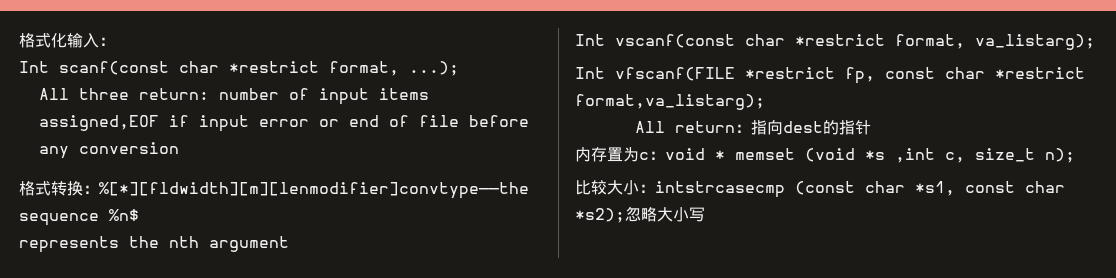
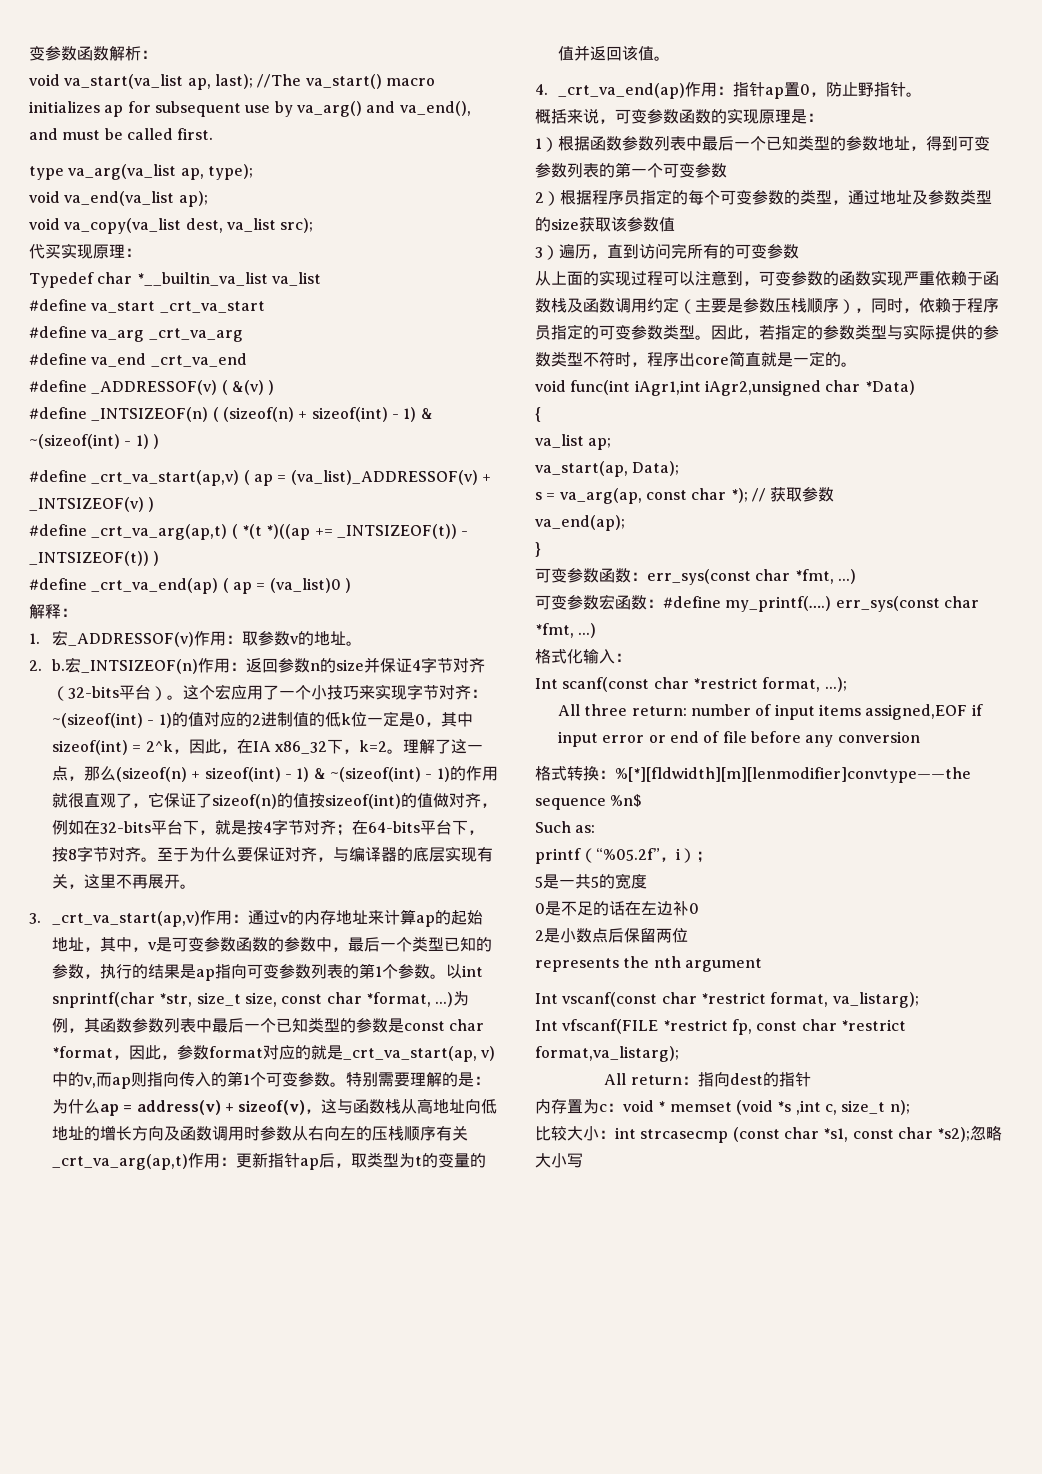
+ 变参数函数解析：
+ void va_start(va_list ap, last); //The va_start() macro initializes ap for subsequent use by va_arg() and va_end(), and must be called first.
+ type va_arg(va_list ap, type);
+ void va_end(va_list ap);
+ void va_copy(va_list dest, va_list src);
+ 代买实现原理：
+ Typedef char *__builtin_va_list va_list
+ #define va_start _crt_va_start
+ #define va_arg _crt_va_arg
+ #define va_end _crt_va_end
+ #define _ADDRESSOF(v) ( &(v) )
+ #define _INTSIZEOF(n) ( (sizeof(n) + sizeof(int) - 1) & ~(sizeof(int) - 1) )
+ #define _crt_va_start(ap,v) ( ap = (va_list)_ADDRESSOF(v) + _INTSIZEOF(v) )
+ #define _crt_va_arg(ap,t) ( *(t *)((ap += _INTSIZEOF(t)) - _INTSIZEOF(t)) )
+ #define _crt_va_end(ap) ( ap = (va_list)0 )
+ 解释：
+ 1.宏_ADDRESSOF(v)作用：取参数v的地址。
+ 2. b.宏_INTSIZEOF(n)作用：返回参数n的size并保证4字节对齐（32-bits平台）。这个宏应用了一个小技巧来实现字节对齐：~(sizeof(int) - 1)的值对应的2进制值的低k位一定是0，其中sizeof(int) = 2^k，因此，在IA x86_32下，k=2。理解了这一点，那么(sizeof(n) + sizeof(int) - 1) & ~(sizeof(int) - 1)的作用就很直观了，它保证了sizeof(n)的值按sizeof(int)的值做对齐，例如在32-bits平台下，就是按4字节对齐；在64-bits平台下，按8字节对齐。至于为什么要保证对齐，与编译器的底层实现有关，这里不再展开。
+ 3. _crt_va_start(ap,v)作用：通过v的内存地址来计算ap的起始地址，其中，v是可变参数函数的参数中，最后一个类型已知的参数，执行的结果是ap指向可变参数列表的第1个参数。以int snprintf(char *str, size_t size, const char *format, ...)为例，其函数参数列表中最后一个已知类型的参数是const char *format，因此，参数format对应的就是_crt_va_start(ap, v)中的v,而ap则指向传入的第1个可变参数。特别需要理解的是：为什么ap = address(v) + sizeof(v)，这与函数栈从高地址向低地址的增长方向及函数调用时参数从右向左的压栈顺序有关_crt_va_arg(ap,t)作用：更新指针ap后，取类型为t的变量的值并返回该值。
+ 4. _crt_va_end(ap)作用：指针ap置0，防止野指针。
+ 概括来说，可变参数函数的实现原理是：
+ 1）根据函数参数列表中最后一个已知类型的参数地址，得到可变参数列表的第一个可变参数
+ 2）根据程序员指定的每个可变参数的类型，通过地址及参数类型的size获取该参数值
+ 3）遍历，直到访问完所有的可变参数
+ 从上面的实现过程可以注意到，可变参数的函数实现严重依赖于函数栈及函数调用约定（主要是参数压栈顺序），同时，依赖于程序员指定的可变参数类型。因此，若指定的参数类型与实际提供的参数类型不符时，程序出core简直就是一定的。
+ void func(int iAgr1,int iAgr2,unsigned char *Data)
+ {
+ va_list ap;
+ va_start(ap, Data);
+ s = va_arg(ap, const char *); // 获取参数
+ va_end(ap);
+ }
+ 可变参数函数：err_sys(const char *fmt, ...)
+ 可变参数宏函数：#define my_printf(….) err_sys(const char *fmt, ...)
+ Such as:
+ printf（“%05.2f”，i）；
+ 5是一共5的宽度
+ 0是不足的话在左边补0
+ 2是小数点后保留两位
- 比较大小：intstrcasecmp (const char *s1, const char *s2);忽略大小写
+ 比较大小：int strcasecmp (const char *s1, const char *s2);忽略大小写

